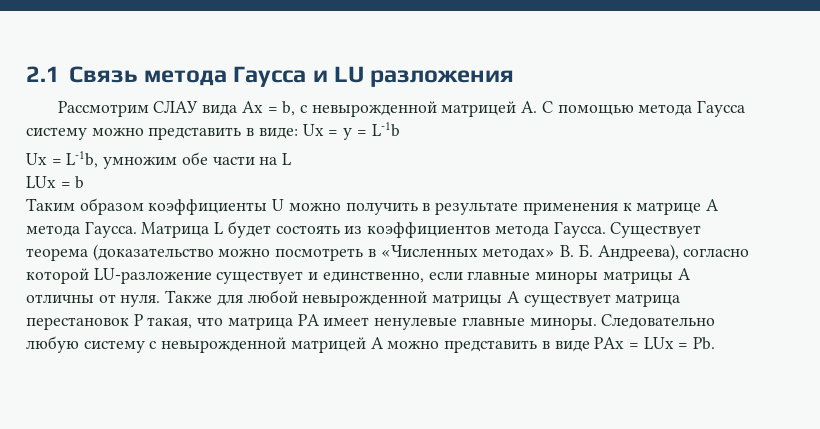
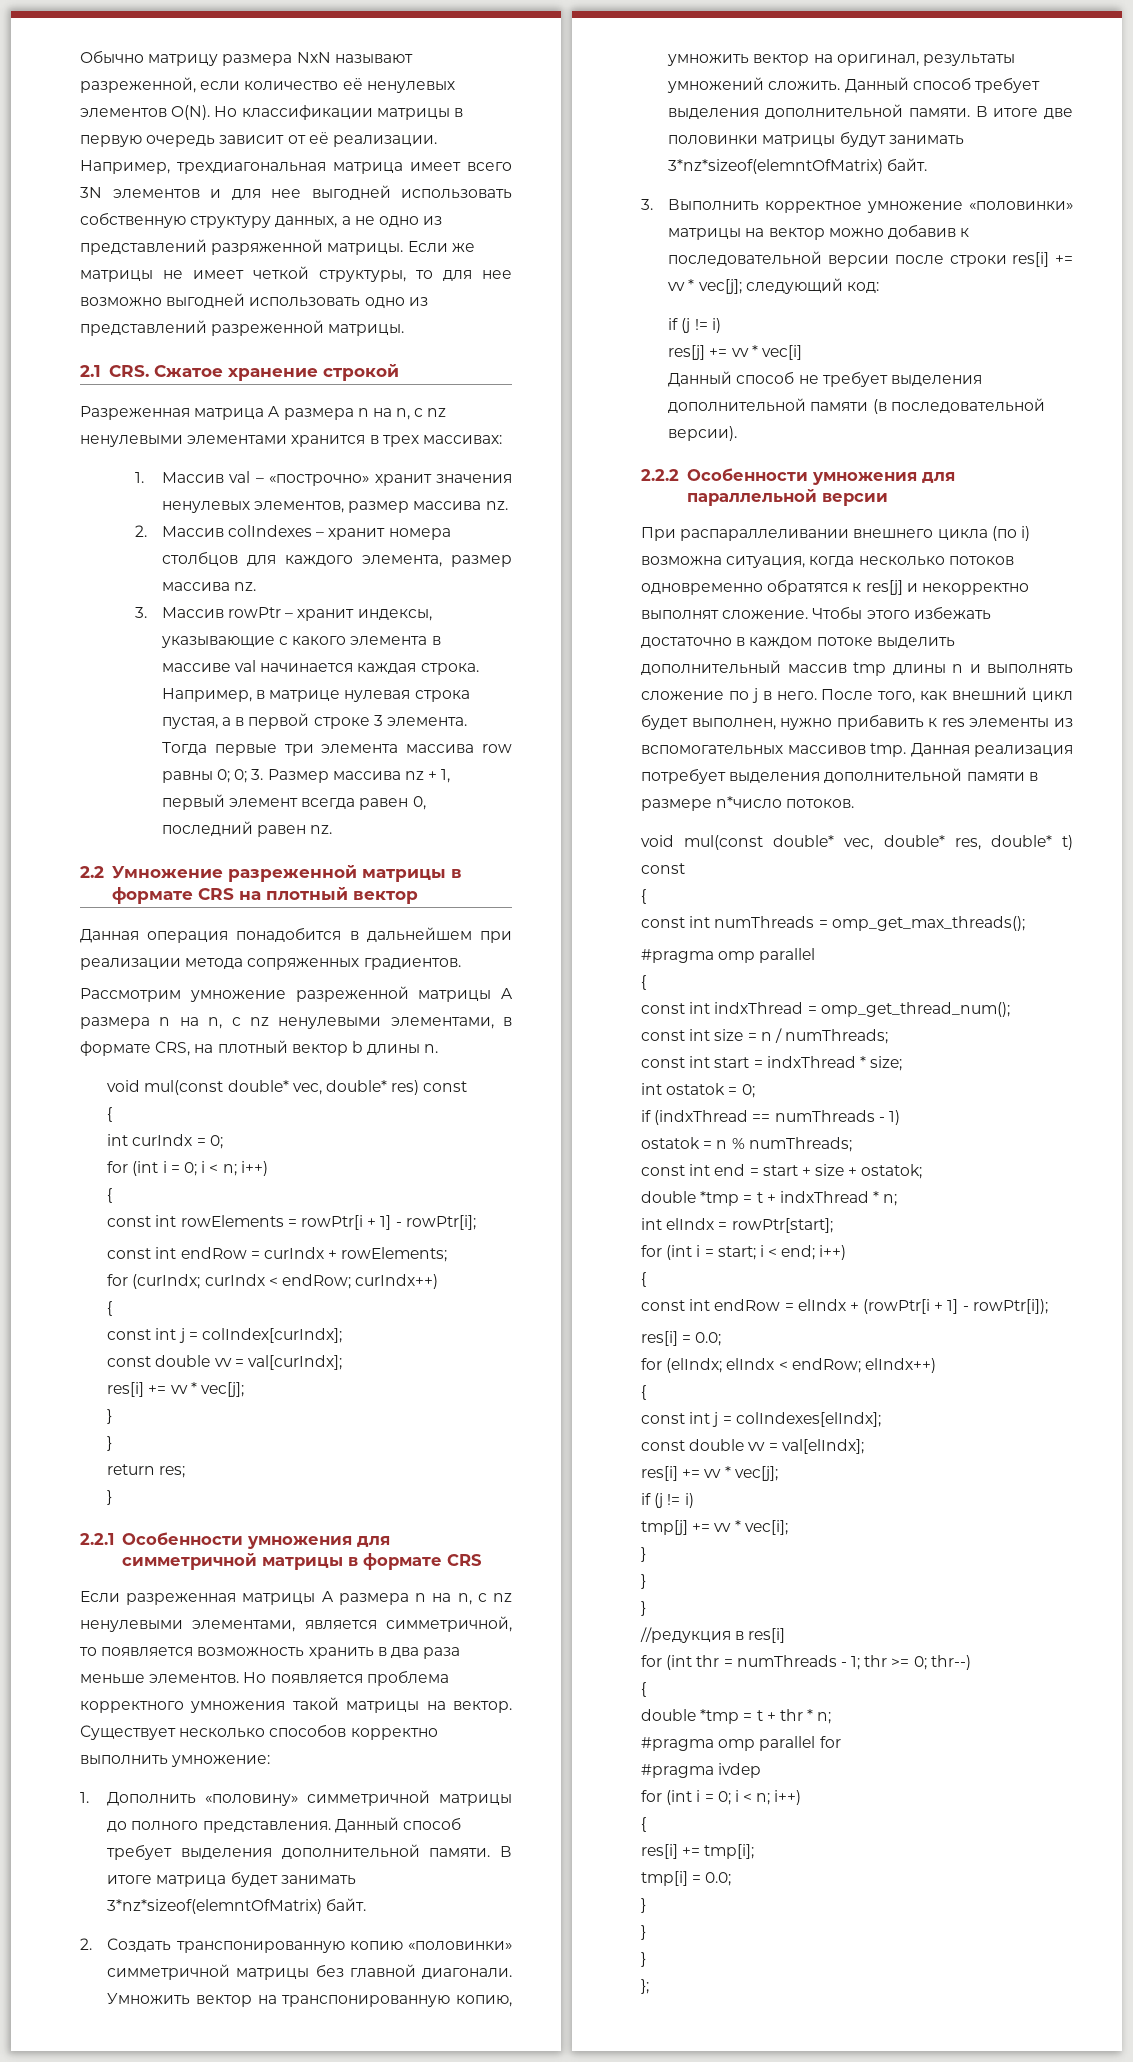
- 2.1 Связь метода Гаусса и LU разложения
- Рассмотрим СЛАУ вида Ax = b, с невырожденной матрицей A. С помощью метода Гаусса систему можно представить в виде: Ux = y = L-1b
- Ux = L-1b, умножим обе части на L
- LUx = b
- Таким образом коэффициенты U можно получить в результате применения к матрице A метода Гаусса. Матрица L будет состоять из коэффициентов метода Гаусса. Существует теорема (доказательство можно посмотреть в «Численных методах» В. Б. Андреева), согласно которой LU-разложение существует и единственно, если главные миноры матрицы A отличны от нуля. Также для любой невырожденной матрицы A существует матрица перестановок P такая, что матрица PA имеет ненулевые главные миноры. Следовательно любую систему с невырожденной матрицей A можно представить в виде PAx = LUx = Pb.
+ Обычно матрицу размера NxN называют разреженной, если количество её ненулевых элементов O(N). Но классификации матрицы в первую очередь зависит от её реализации. Например, трехдиагональная матрица имеет всего 3N элементов и для нее выгодней использовать собственную структуру данных, а не одно из представлений разряженной матрицы. Если же матрицы не имеет четкой структуры, то для нее возможно выгодней использовать одно из представлений разреженной матрицы.
+ 2.1 CRS. Сжатое хранение строкой
+ Разреженная матрица A размера n на n, с nz ненулевыми элементами хранится в трех массивах:
+ 1. Массив val – «построчно» хранит значения ненулевых элементов, размер массива nz.
+ 2. Массив colIndexes – хранит номера столбцов для каждого элемента, размер массива nz.
+ 3. Массив rowPtr – хранит индексы, указывающие с какого элемента в массиве val начинается каждая строка. Например, в матрице нулевая строка пустая, а в первой строке 3 элемента. Тогда первые три элемента массива row равны 0; 0; 3. Размер массива nz + 1, первый элемент всегда равен 0, последний равен nz.
+ 2.2 Умножение разреженной матрицы в формате CRS на плотный вектор
+ Данная операция понадобится в дальнейшем при реализации метода сопряженных градиентов.
+ Рассмотрим умножение разреженной матрицы A размера n на n, с nz ненулевыми элементами, в формате CRS, на плотный вектор b длины n.
+ void mul(const double* vec, double* res) const
+ {
+ int curIndx = 0;
+ for (int i = 0; i < n; i++)
+ {
+ const int rowElements = rowPtr[i + 1] - rowPtr[i];
+ const int endRow = curIndx + rowElements;
+ for (curIndx; curIndx < endRow; curIndx++)
+ {
+ const int j = colIndex[curIndx];
+ const double vv = val[curIndx];
+ res[i] += vv * vec[j];
+ }
+ }
+ return res;
+ }
+ 2.2.1 Особенности умножения для симметричной матрицы в формате CRS
+ Если разреженная матрицы A размера n на n, с nz ненулевыми элементами, является симметричной, то появляется возможность хранить в два раза меньше элементов. Но появляется проблема корректного умножения такой матрицы на вектор. Существует несколько способов корректно выполнить умножение:
+ 1. Дополнить «половину» симметричной матрицы до полного представления. Данный способ требует выделения дополнительной памяти. В итоге матрица будет занимать 3*nz*sizeof(elemntOfMatrix) байт.
+ 2. Создать транспонированную копию «половинки» симметричной матрицы без главной диагонали. Умножить вектор на транспонированную копию, умножить вектор на оригинал, результаты умножений сложить. Данный способ требует выделения дополнительной памяти. В итоге две половинки матрицы будут занимать 3*nz*sizeof(elemntOfMatrix) байт.
+ 3. Выполнить корректное умножение «половинки» матрицы на вектор можно добавив к последовательной версии после строки res[i] += vv * vec[j]; следующий код:
+ if (j != i)
+ res[j] += vv * vec[i]
+ Данный способ не требует выделения дополнительной памяти (в последовательной версии).
+ 2.2.2 Особенности умножения для параллельной версии
+ При распараллеливании внешнего цикла (по i) возможна ситуация, когда несколько потоков одновременно обратятся к res[j] и некорректно выполнят сложение. Чтобы этого избежать достаточно в каждом потоке выделить дополнительный массив tmp длины n и выполнять сложение по j в него. После того, как внешний цикл будет выполнен, нужно прибавить к res элементы из вспомогательных массивов tmp. Данная реализация потребует выделения дополнительной памяти в размере n*число потоков.
+ void mul(const double* vec, double* res, double* t) const
+ {
+ const int numThreads = omp_get_max_threads();
+ #pragma omp parallel
+ {
+ const int indxThread = omp_get_thread_num();
+ const int size = n / numThreads;
+ const int start = indxThread * size;
+ int ostatok = 0;
+ if (indxThread == numThreads - 1)
+ ostatok = n % numThreads;
+ const int end = start + size + ostatok;
+ double *tmp = t + indxThread * n;
+ int elIndx = rowPtr[start];
+ for (int i = start; i < end; i++)
+ {
+ const int endRow = elIndx + (rowPtr[i + 1] - rowPtr[i]);
+ res[i] = 0.0;
+ for (elIndx; elIndx < endRow; elIndx++)
+ {
+ const int j = colIndexes[elIndx];
+ const double vv = val[elIndx];
+ res[i] += vv * vec[j];
+ if (j != i)
+ tmp[j] += vv * vec[i];
+ }
+ }
+ }
+ //редукция в res[i]
+ for (int thr = numThreads - 1; thr >= 0; thr--)
+ {
+ double *tmp = t + thr * n;
+ #pragma omp parallel for
+ #pragma ivdep
+ for (int i = 0; i < n; i++)
+ {
+ res[i] += tmp[i];
+ tmp[i] = 0.0;
+ }
+ }
+ }
+ };

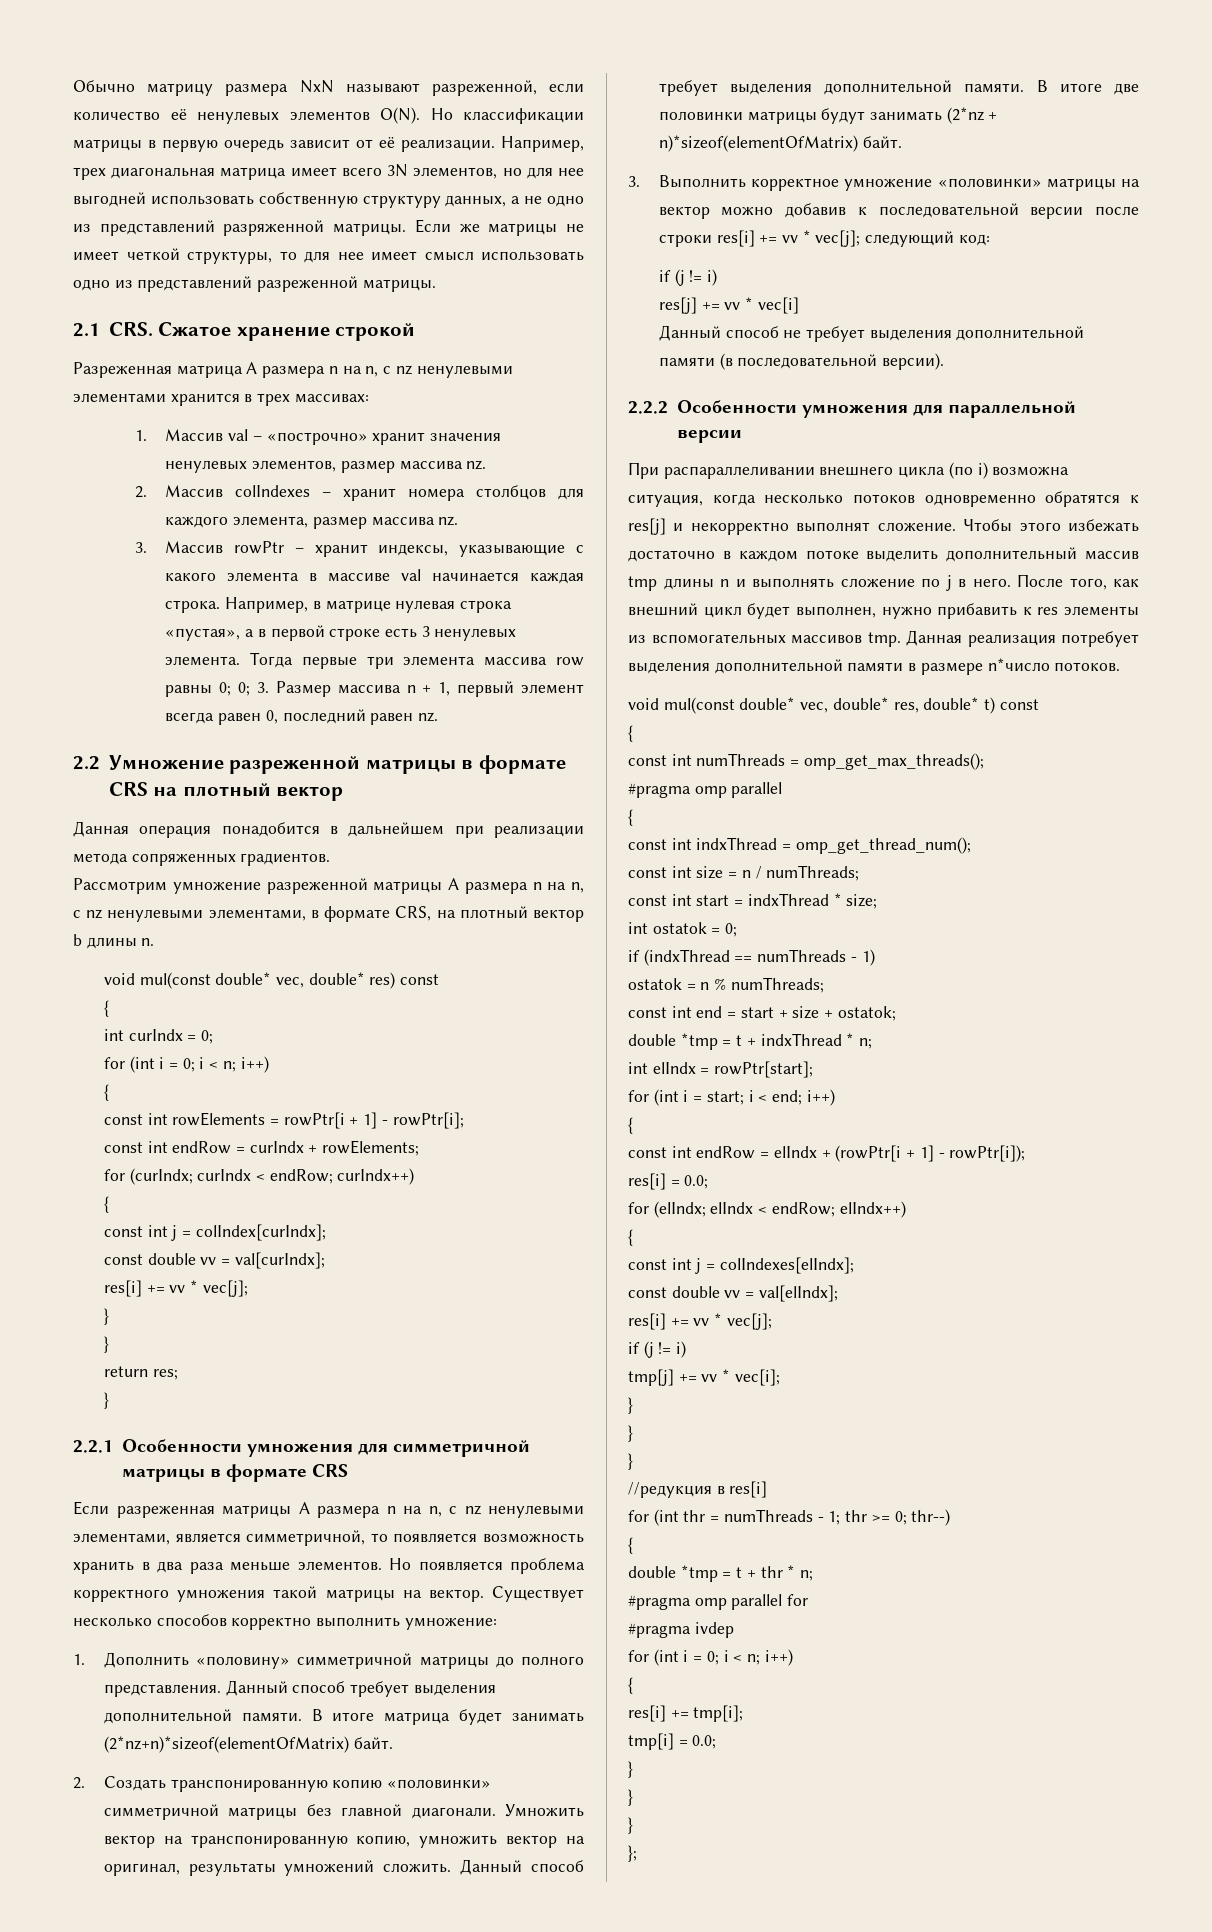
- Например, трехдиагональная матрица имеет всего 3N элементов и для нее выгодней использовать собственную структуру данных, а не одно из представлений разряженной матрицы.
+ Например, трех диагональная матрица имеет всего 3N элементов, но для нее выгодней использовать собственную структуру данных, а не одно из представлений разряженной матрицы.
- Если же матрицы не имеет четкой структуры, то для нее возможно выгодней использовать одно из представлений разреженной матрицы.
+ Если же матрицы не имеет четкой структуры, то для нее имеет смысл использовать одно из представлений разреженной матрицы.
- Например, в матрице нулевая строка пустая, а в первой строке 3 элемента.
+ Например, в матрице нулевая строка «пустая», а в первой строке есть 3 ненулевых элемента.
- Тогда первые три элемента массива row равны 0; 0; 3. Размер массива nz + 1, первый элемент всегда равен 0, последний равен nz.
+ Тогда первые три элемента массива row равны 0; 0; 3. Размер массива n + 1, первый элемент всегда равен 0, последний равен nz.
- В итоге матрица будет занимать 3*nz*sizeof(elemntOfMatrix) байт.
+ В итоге матрица будет занимать (2*nz+n)*sizeof(elementOfMatrix) байт.
- В итоге две половинки матрицы будут занимать 3*nz*sizeof(elemntOfMatrix) байт.
+ В итоге две половинки матрицы будут занимать (2*nz + n)*sizeof(elementOfMatrix) байт.

